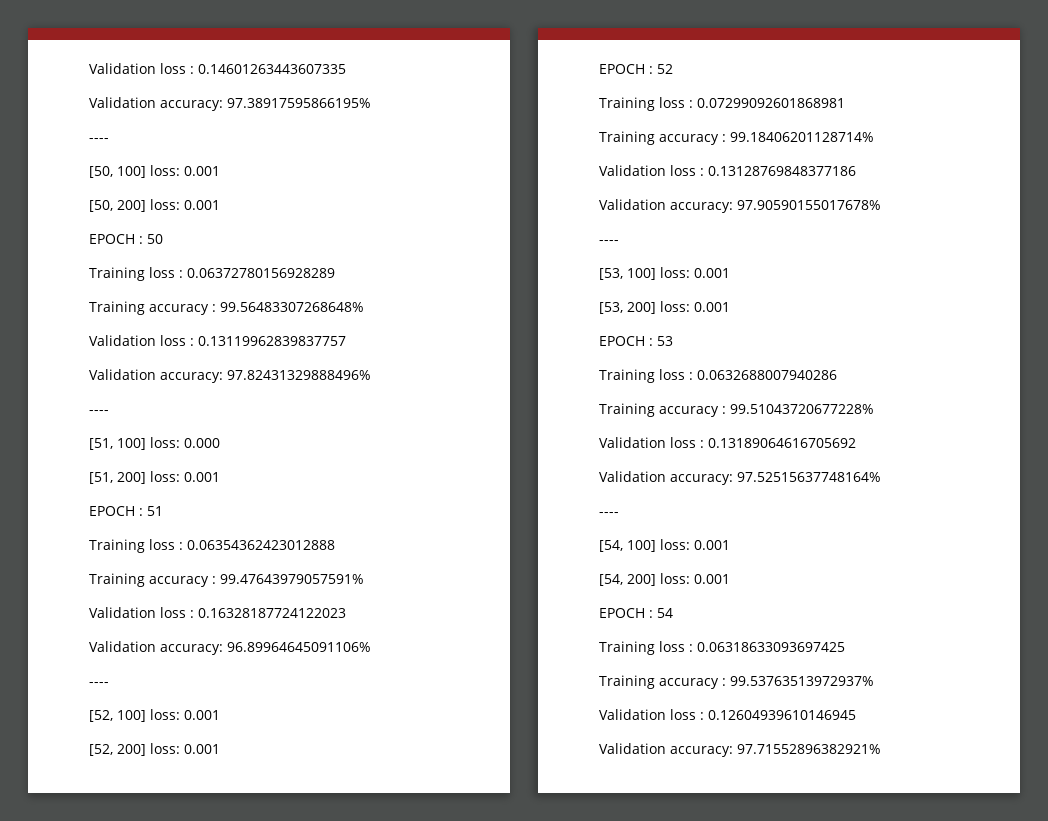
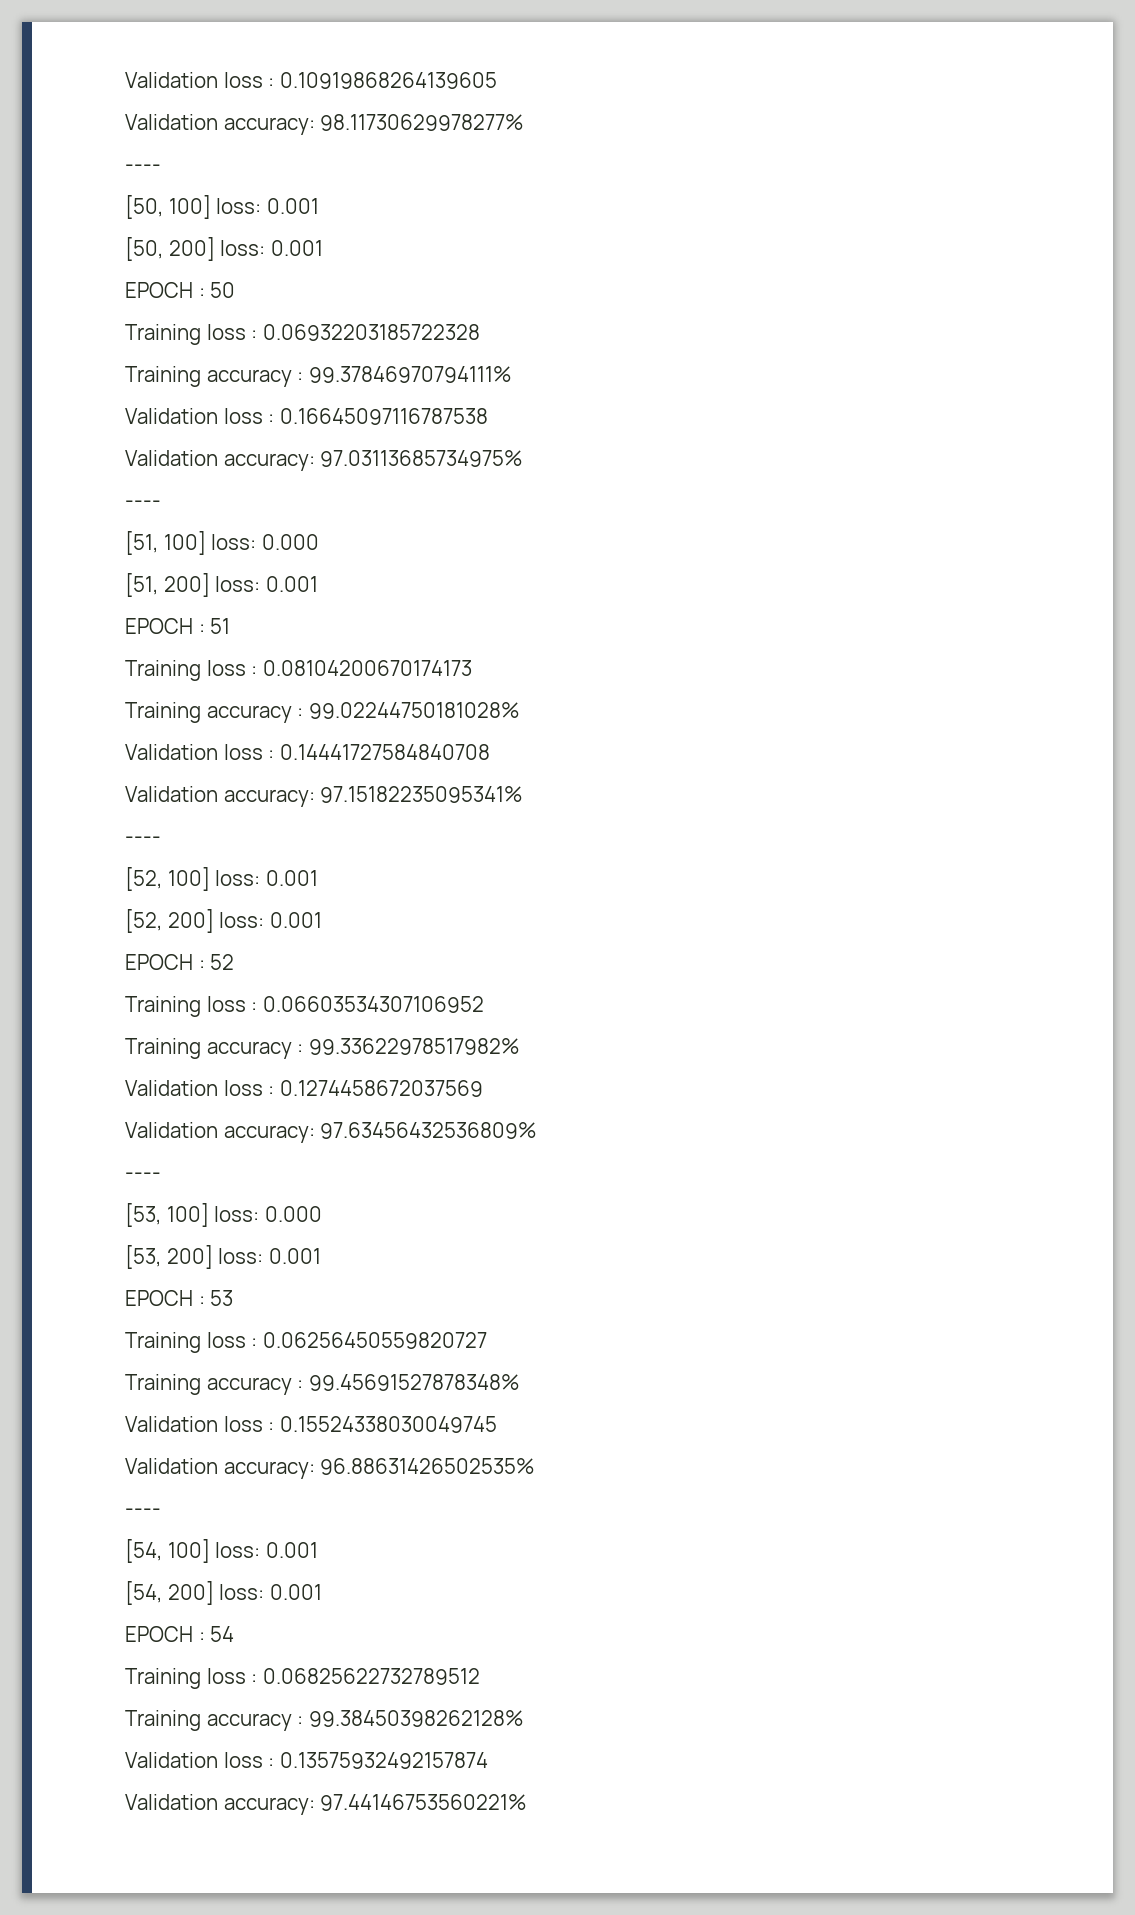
- Validation loss : 0.14601263443607335
- Validation accuracy: 97.38917595866195%
+ Validation loss : 0.10919868264139605
+ Validation accuracy: 98.11730629978277%
- Training loss : 0.06372780156928289
- Training accuracy : 99.56483307268648%
- Validation loss : 0.13119962839837757
- Validation accuracy: 97.82431329888496%
+ Training loss : 0.06932203185722328
+ Training accuracy : 99.37846970794111%
+ Validation loss : 0.16645097116787538
+ Validation accuracy: 97.03113685734975%
- Training loss : 0.06354362423012888
- Training accuracy : 99.47643979057591%
- Validation loss : 0.16328187724122023
- Validation accuracy: 96.89964645091106%
+ Training loss : 0.08104200670174173
+ Training accuracy : 99.02244750181028%
+ Validation loss : 0.14441727584840708
+ Validation accuracy: 97.15182235095341%
- Training loss : 0.07299092601868981
- Training accuracy : 99.18406201128714%
- Validation loss : 0.13128769848377186
- Validation accuracy: 97.90590155017678%
+ Training loss : 0.06603534307106952
+ Training accuracy : 99.33622978517982%
+ Validation loss : 0.1274458672037569
+ Validation accuracy: 97.63456432536809%
- [53, 100] loss: 0.001
+ [53, 100] loss: 0.000
- Training loss : 0.0632688007940286
- Training accuracy : 99.51043720677228%
- Validation loss : 0.13189064616705692
- Validation accuracy: 97.52515637748164%
+ Training loss : 0.06256450559820727
+ Training accuracy : 99.45691527878348%
+ Validation loss : 0.15524338030049745
+ Validation accuracy: 96.88631426502535%
- Training loss : 0.06318633093697425
- Training accuracy : 99.53763513972937%
- Validation loss : 0.12604939610146945
- Validation accuracy: 97.71552896382921%
+ Training loss : 0.06825622732789512
+ Training accuracy : 99.38450398262128%
+ Validation loss : 0.13575932492157874
+ Validation accuracy: 97.44146753560221%

